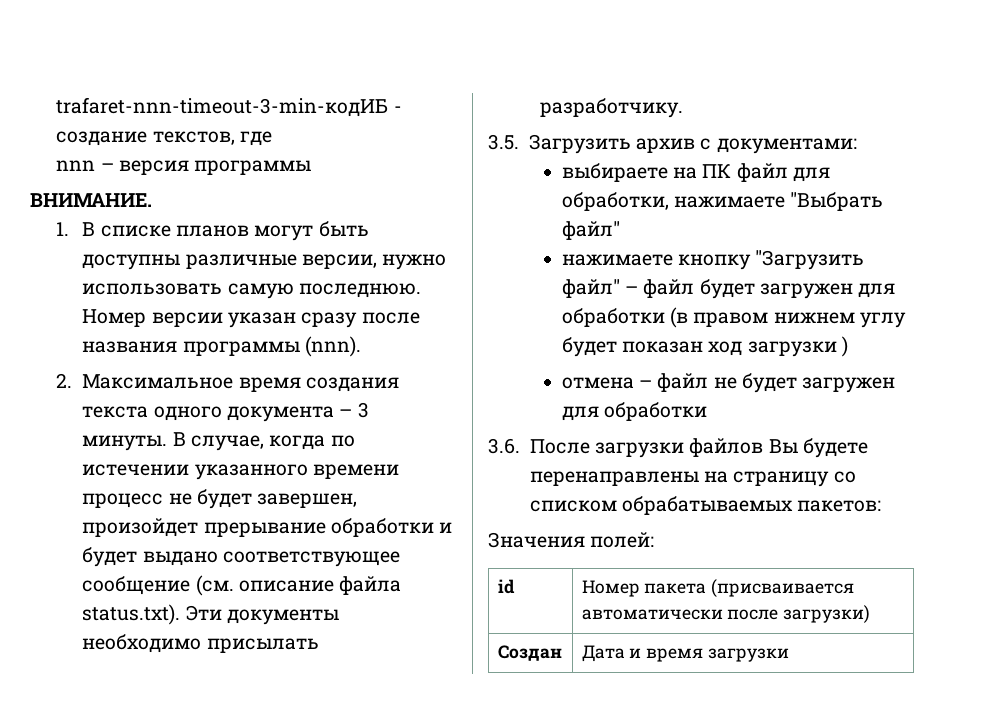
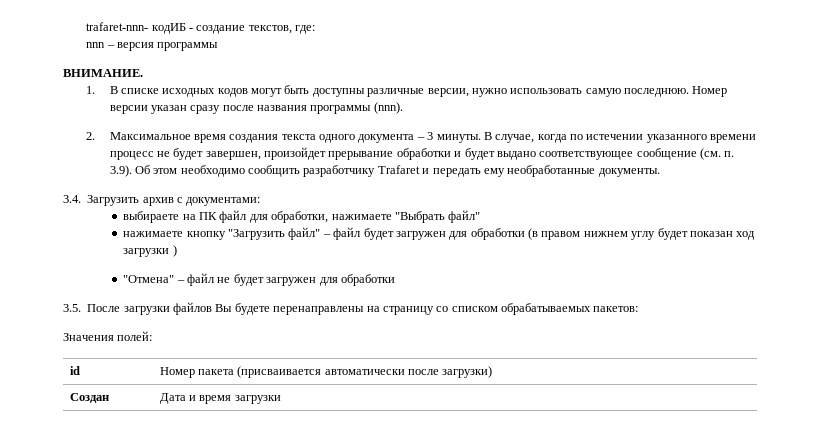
- trafaret-nnn-timeout-3-min-кодИБ - создание текстов, где
+ trafaret-nnn- кодИБ - создание текстов, где:
- 1. В списке планов могут быть доступны различные версии, нужно использовать самую последнюю.
+ 1. В списке исходных кодов могут быть доступны различные версии, нужно использовать самую последнюю.
- В случае, когда по истечении указанного времени процесс не будет завершен, произойдет прерывание обработки и будет выдано соответствующее сообщение (см. описание файла status.txt). Эти документы необходимо присылать разработчику.
- 3.5. Загрузить архив с документами:
+ В случае, когда по истечении указанного времени процесс не будет завершен, произойдет прерывание обработки и будет выдано соответствующее сообщение (см. п. 3.9). Об этом необходимо сообщить разработчику Trafaret и передать ему необработанные документы.
+ 3.4. Загрузить архив с документами:
- отмена – файл не будет загружен для обработки
+ "Отмена" – файл не будет загружен для обработки
- 3.6. После загрузки файлов Вы будете перенаправлены на страницу со списком обрабатываемых пакетов:
+ 3.5. После загрузки файлов Вы будете перенаправлены на страницу со списком обрабатываемых пакетов:

